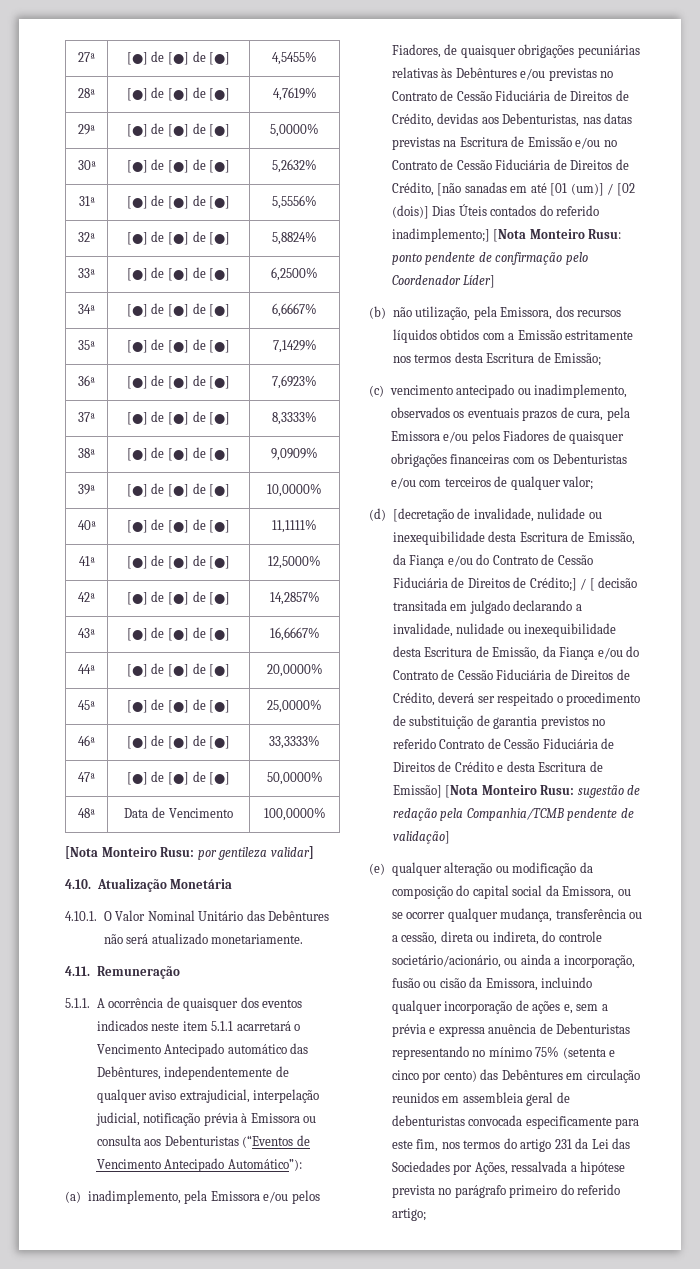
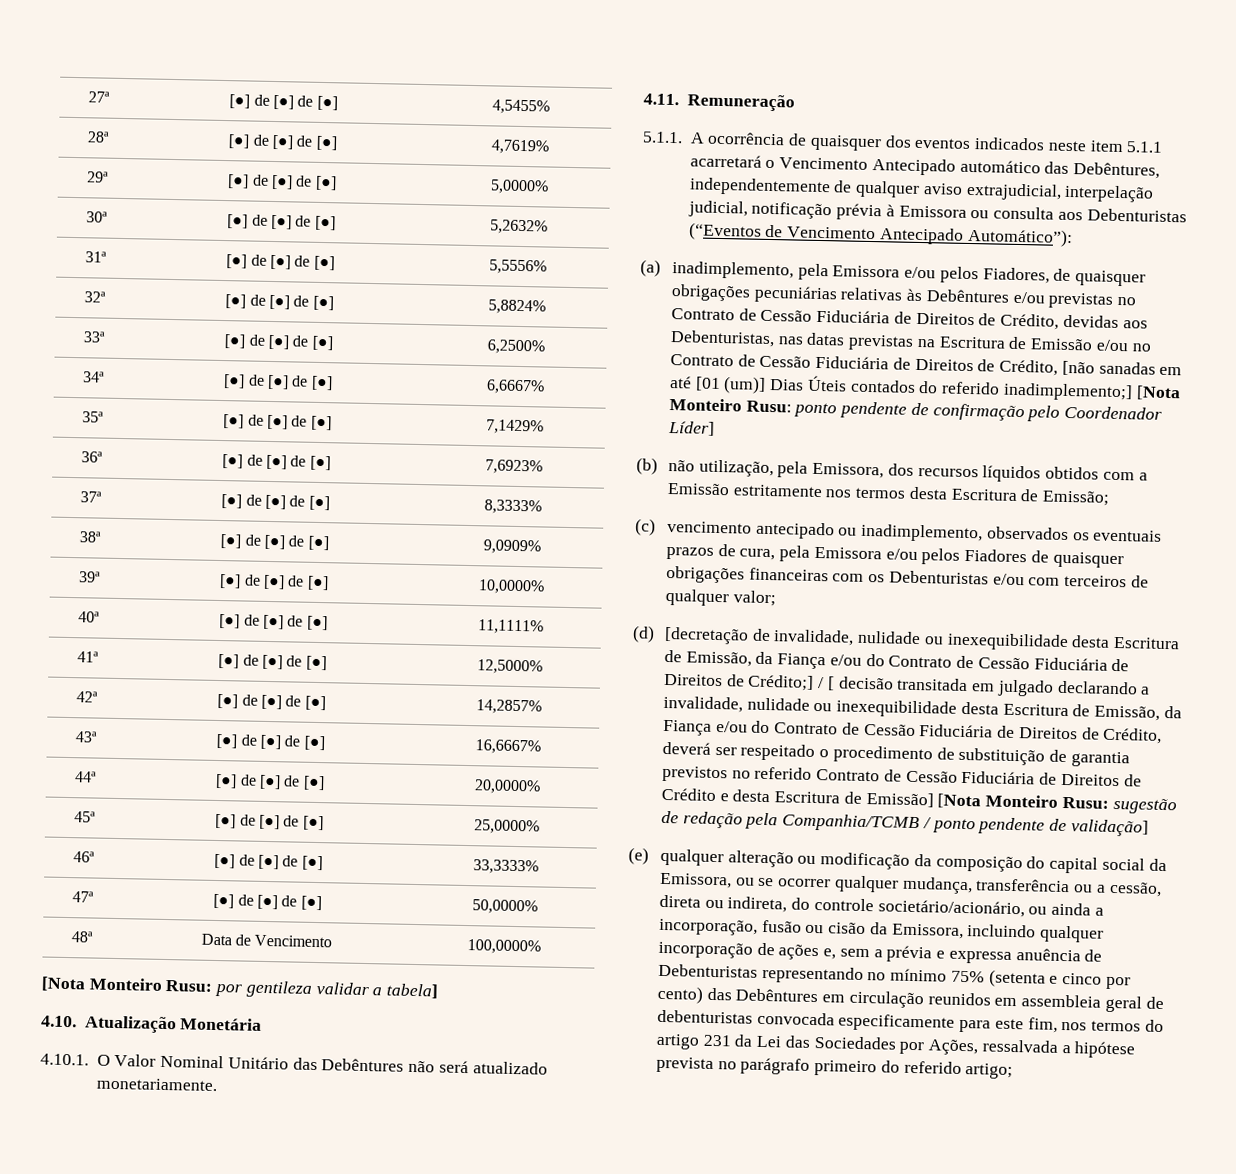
- [Nota Monteiro Rusu: por gentileza validar]
+ [Nota Monteiro Rusu: por gentileza validar a tabela]
- (a) inadimplemento, pela Emissora e/ou pelos Fiadores, de quaisquer obrigações pecuniárias relativas às Debêntures e/ou previstas no Contrato de Cessão Fiduciária de Direitos de Crédito, devidas aos Debenturistas, nas datas previstas na Escritura de Emissão e/ou no Contrato de Cessão Fiduciária de Direitos de Crédito, [não sanadas em até [01 (um)] / [02 (dois)] Dias Úteis contados do referido inadimplemento;]
+ (a) inadimplemento, pela Emissora e/ou pelos Fiadores, de quaisquer obrigações pecuniárias relativas às Debêntures e/ou previstas no Contrato de Cessão Fiduciária de Direitos de Crédito, devidas aos Debenturistas, nas datas previstas na Escritura de Emissão e/ou no Contrato de Cessão Fiduciária de Direitos de Crédito, [não sanadas em até [01 (um)] Dias Úteis contados do referido inadimplemento;]
- sugestão de redação pela Companhia/TCMB pendente de validação]
+ sugestão de redação pela Companhia/TCMB / ponto pendente de validação]

